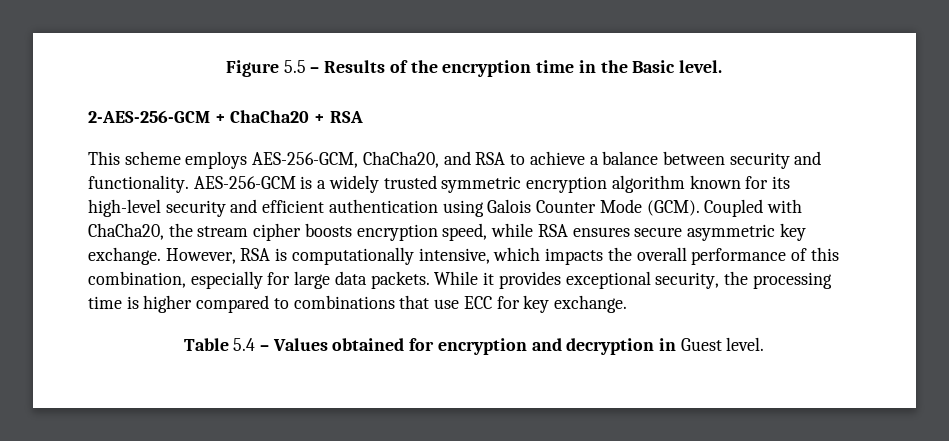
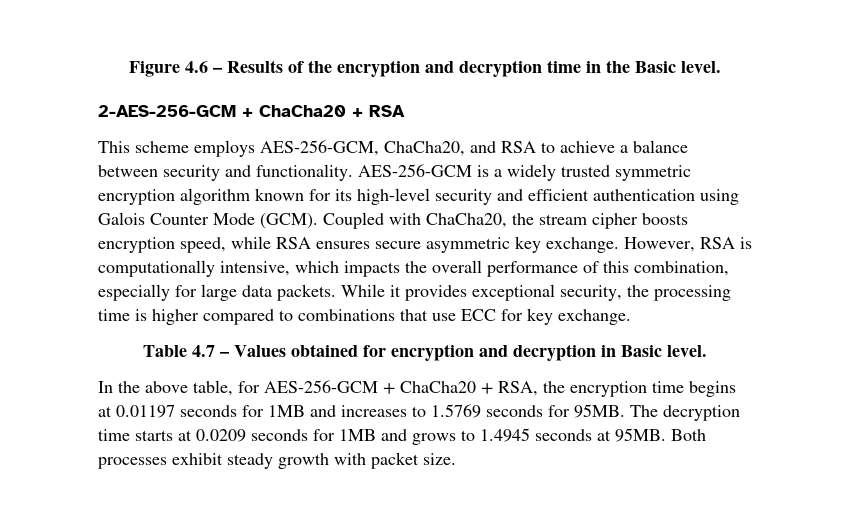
- Figure 5.5 – Results of the encryption time in the Basic level.
+ Figure 4.6 – Results of the encryption and decryption time in the Basic level.
- Table 5.4 – Values obtained for encryption and decryption in Guest level.
+ Table 4.7 – Values obtained for encryption and decryption in Basic level.
+ In the above table, for AES-256-GCM + ChaCha20 + RSA, the encryption time begins at 0.01197 seconds for 1MB and increases to 1.5769 seconds for 95MB. The decryption time starts at 0.0209 seconds for 1MB and grows to 1.4945 seconds at 95MB. Both processes exhibit steady growth with packet size.

